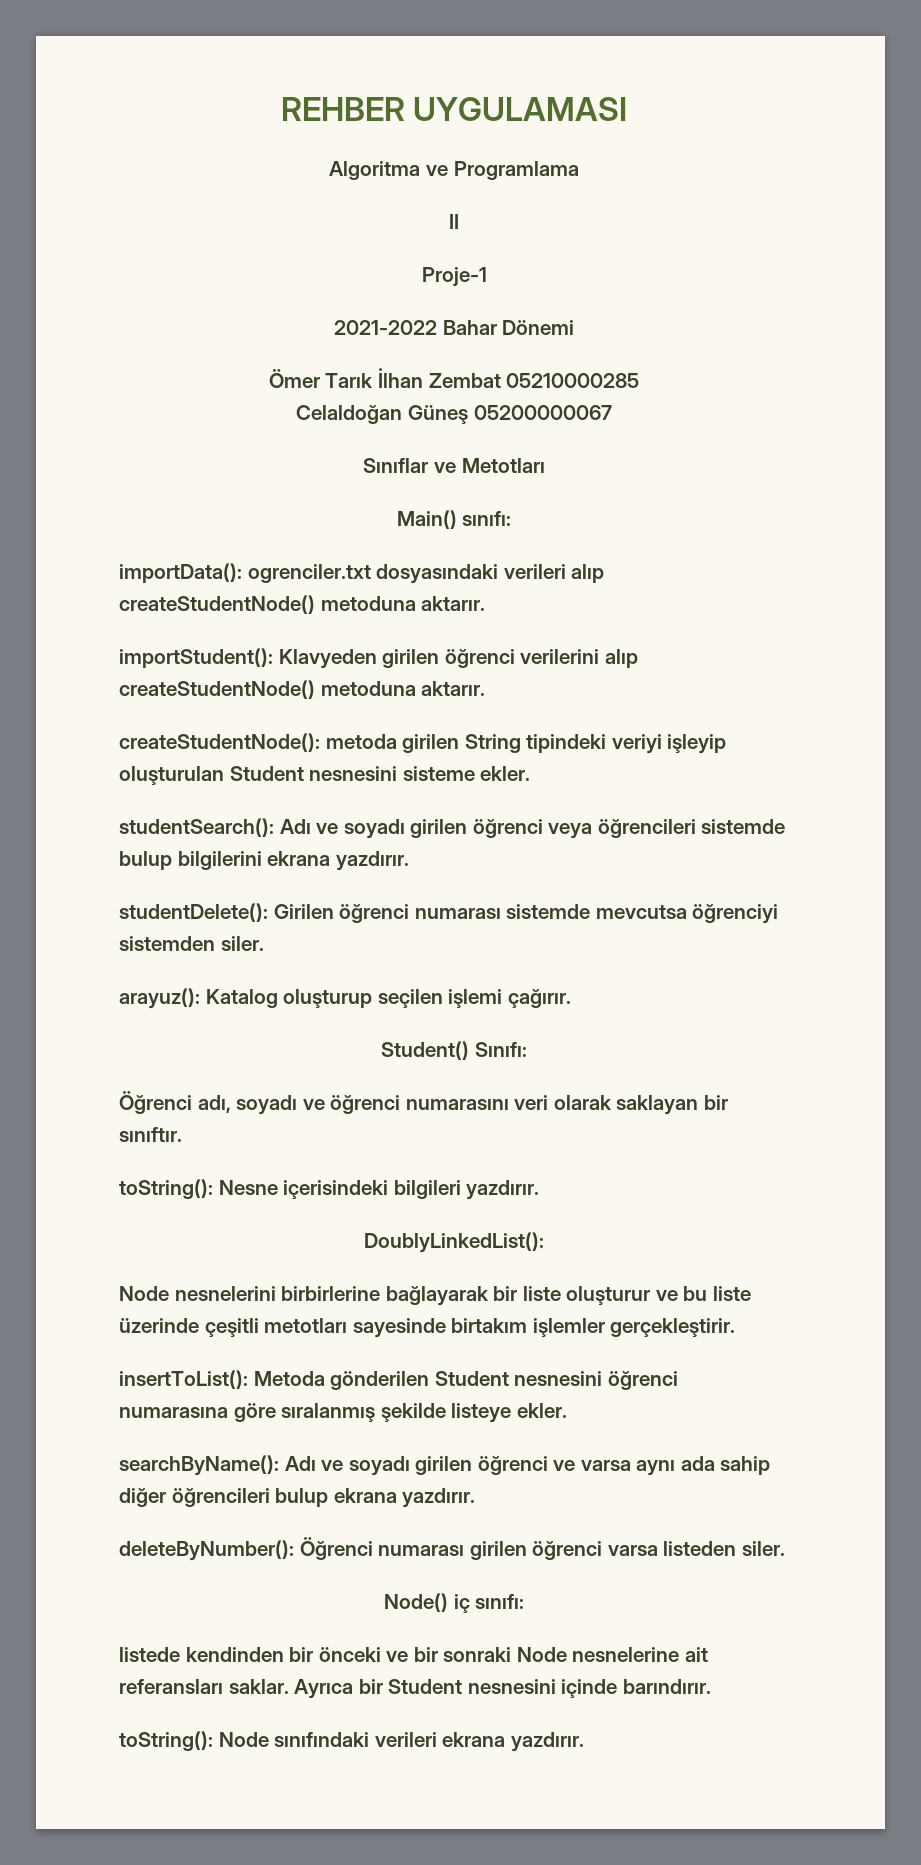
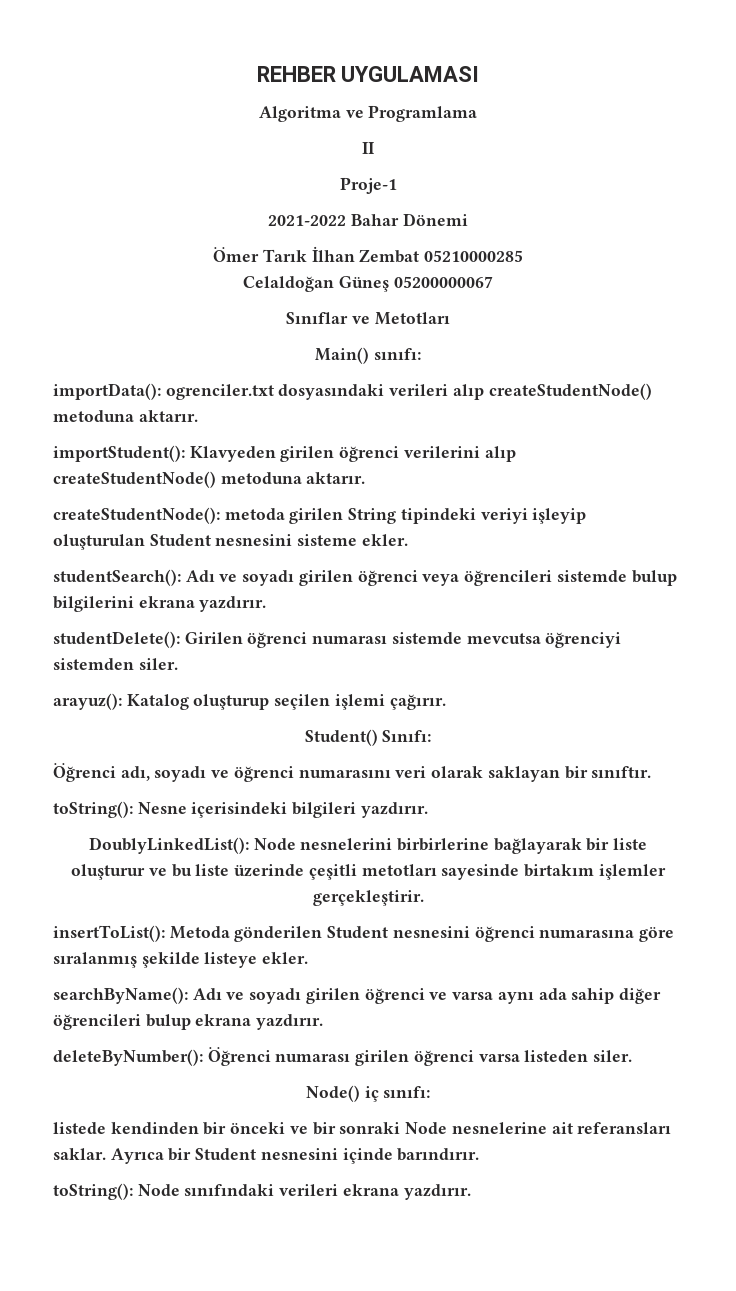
- DoublyLinkedList():
- Node nesnelerini birbirlerine bağlayarak bir liste oluşturur ve bu liste üzerinde çeşitli metotları sayesinde birtakım işlemler gerçekleştirir.
+ DoublyLinkedList(): Node nesnelerini birbirlerine bağlayarak bir liste oluşturur ve bu liste üzerinde çeşitli metotları sayesinde birtakım işlemler gerçekleştirir.

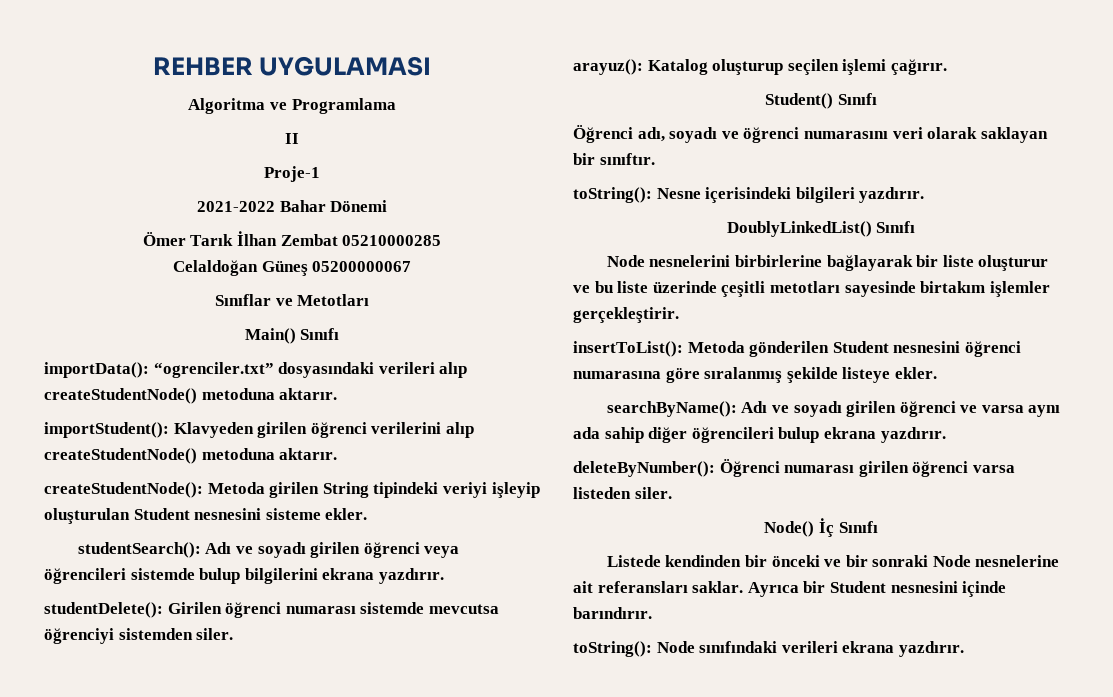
- Main() sınıfı:
+ Main() Sınıfı
- importData(): ogrenciler.txt dosyasındaki verileri alıp createStudentNode() metoduna aktarır.
+ importData(): “ogrenciler.txt” dosyasındaki verileri alıp createStudentNode() metoduna aktarır.
- createStudentNode(): metoda girilen String tipindeki veriyi işleyip oluşturulan Student nesnesini sisteme ekler.
+ createStudentNode(): Metoda girilen String tipindeki veriyi işleyip oluşturulan Student nesnesini sisteme ekler.
- Student() Sınıfı:
+ Student() Sınıfı
- DoublyLinkedList(): Node nesnelerini birbirlerine bağlayarak bir liste oluşturur ve bu liste üzerinde çeşitli metotları sayesinde birtakım işlemler gerçekleştirir.
+ DoublyLinkedList() Sınıfı
+ Node nesnelerini birbirlerine bağlayarak bir liste oluşturur ve bu liste üzerinde çeşitli metotları sayesinde birtakım işlemler gerçekleştirir.
- Node() iç sınıfı:
- listede kendinden bir önceki ve bir sonraki Node nesnelerine ait referansları saklar.
+ Node() İç Sınıfı
+ Listede kendinden bir önceki ve bir sonraki Node nesnelerine ait referansları saklar.

